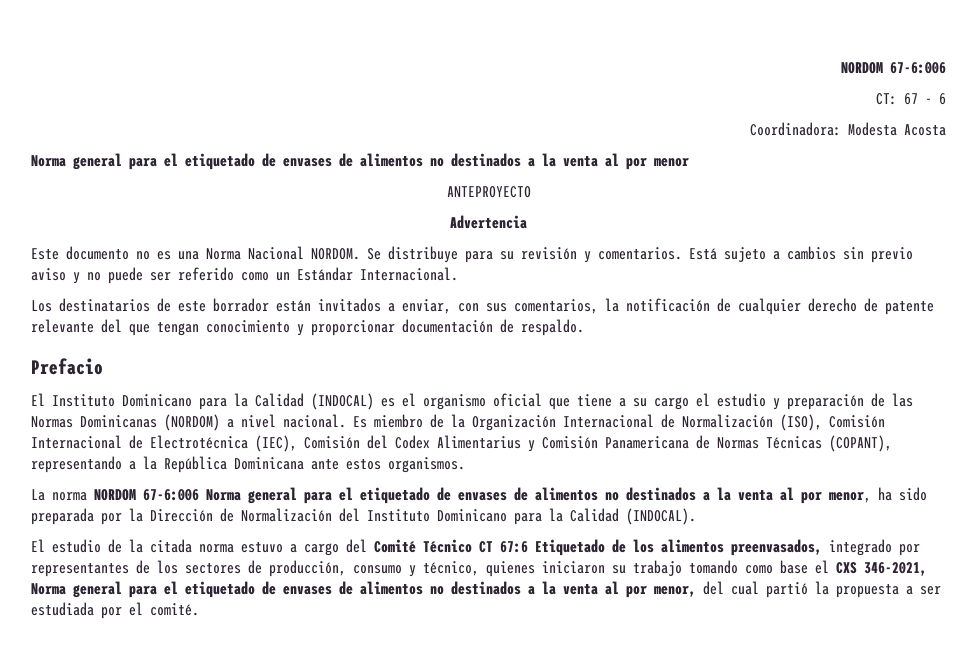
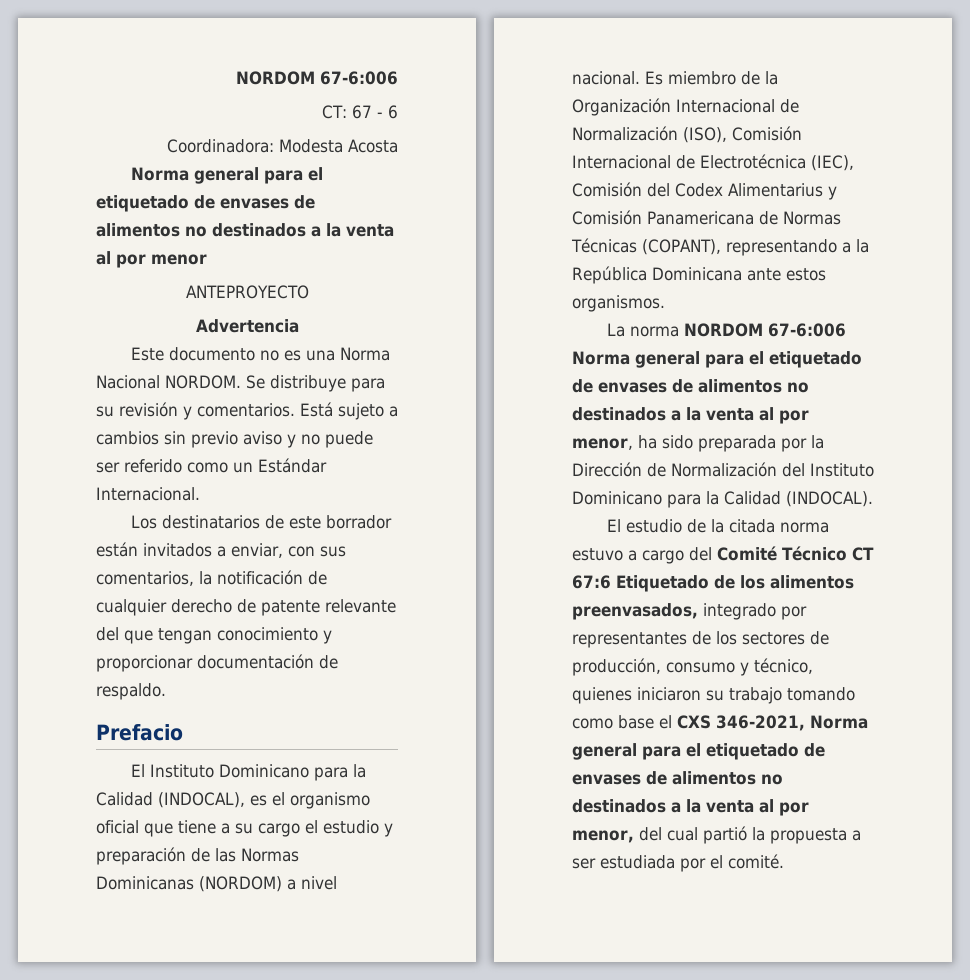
- El Instituto Dominicano para la Calidad (INDOCAL) es el organismo oficial que tiene a su cargo el estudio y preparación de las Normas Dominicanas (NORDOM) a nivel nacional.
+ El Instituto Dominicano para la Calidad (INDOCAL), es el organismo oficial que tiene a su cargo el estudio y preparación de las Normas Dominicanas (NORDOM) a nivel nacional.

